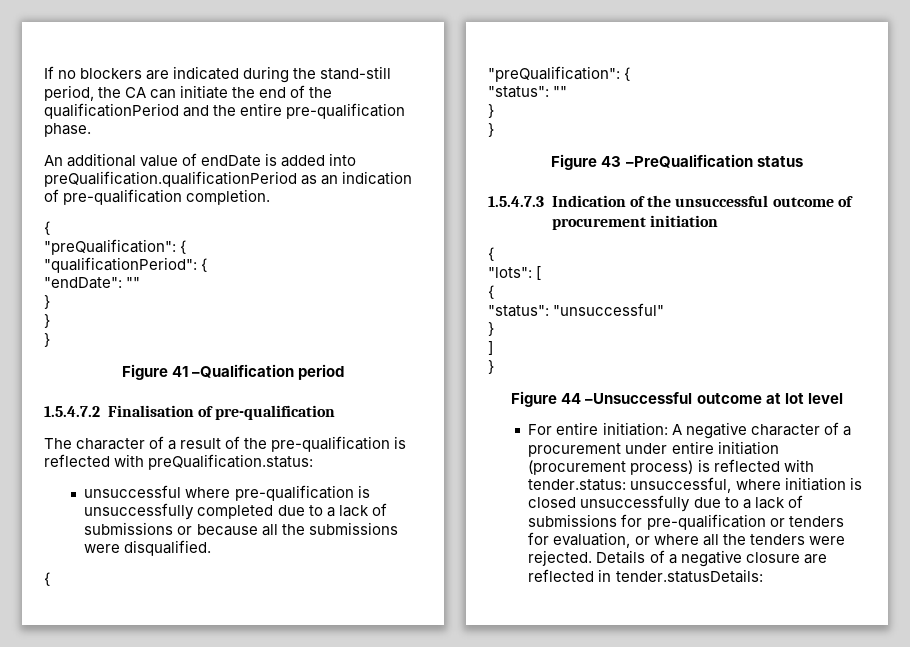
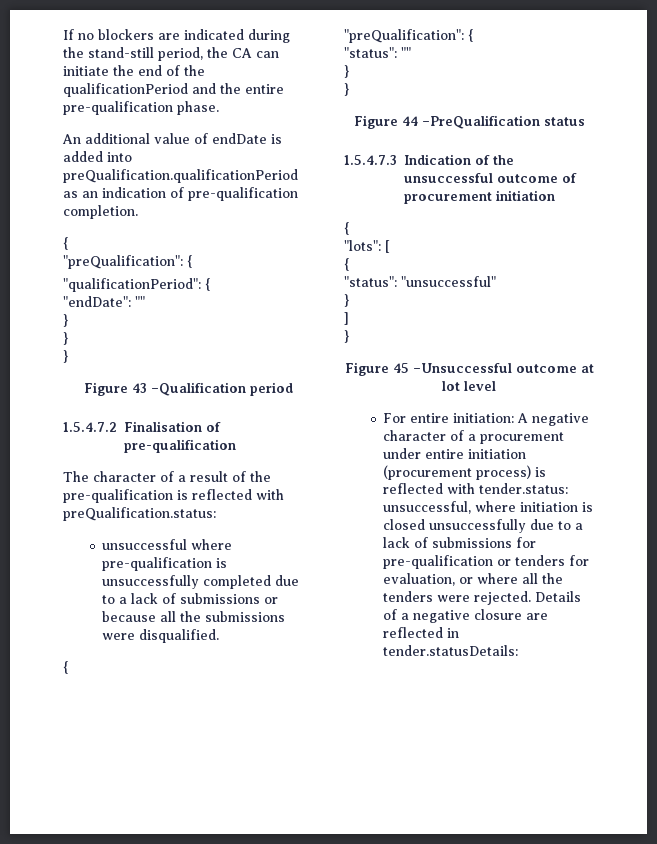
- Figure 41 –Qualification period
+ Figure 43 –Qualification period
- Figure 43 –PreQualification status
+ Figure 44 –PreQualification status
- Figure 44 –Unsuccessful outcome at lot level
+ Figure 45 –Unsuccessful outcome at lot level

